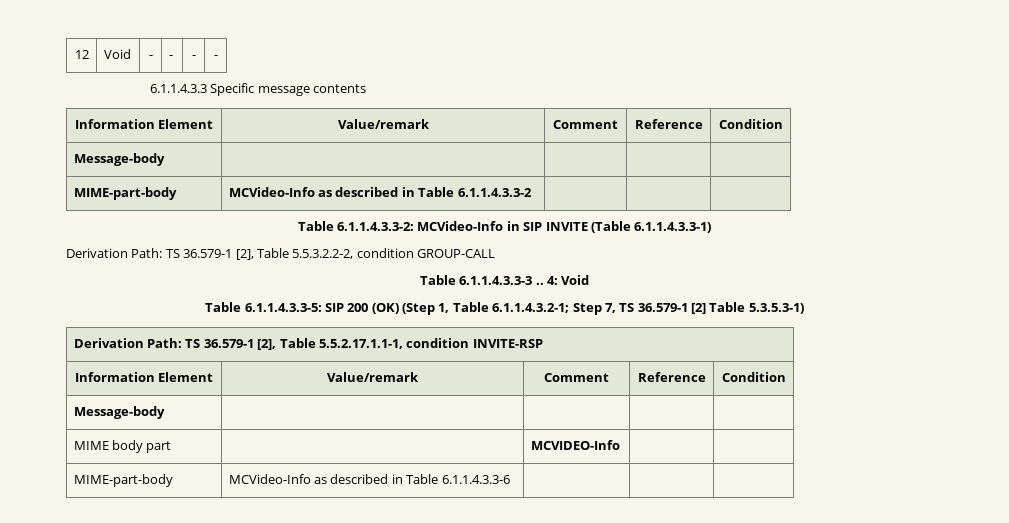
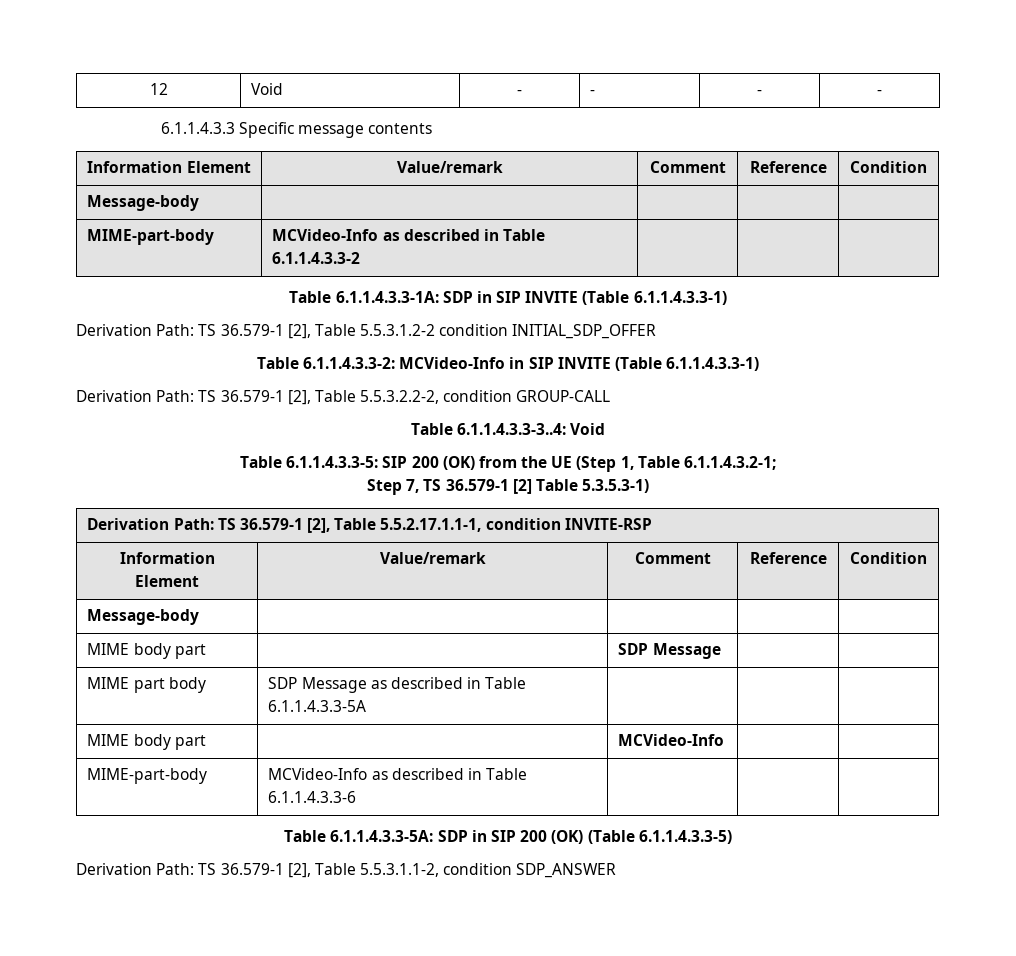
+ Table 6.1.1.4.3.3-1A: SDP in SIP INVITE (Table 6.1.1.4.3.3-1)
+ Derivation Path: TS 36.579-1 [2], Table 5.5.3.1.2-2 condition INITIAL_SDP_OFFER
- Table 6.1.1.4.3.3-3 .. 4: Void
+ Table 6.1.1.4.3.3-3..4: Void
- Table 6.1.1.4.3.3-5: SIP 200 (OK) (Step 1, Table 6.1.1.4.3.2-1; Step 7, TS 36.579-1 [2] Table 5.3.5.3-1)
+ Table 6.1.1.4.3.3-5: SIP 200 (OK) from the UE (Step 1, Table 6.1.1.4.3.2-1;
+ Step 7, TS 36.579-1 [2] Table 5.3.5.3-1)
- MIME body part | | MCVIDEO-Info | |
+ MIME body part | | SDP Message | |
+ MIME part body | SDP Message as described in Table 6.1.1.4.3.3-5A | | |
+ MIME body part | | MCVideo-Info | |
+ Table 6.1.1.4.3.3-5A: SDP in SIP 200 (OK) (Table 6.1.1.4.3.3-5)
+ Derivation Path: TS 36.579-1 [2], Table 5.5.3.1.1-2, condition SDP_ANSWER

